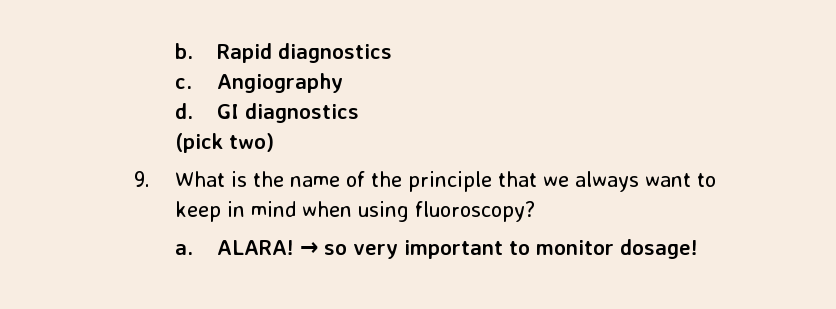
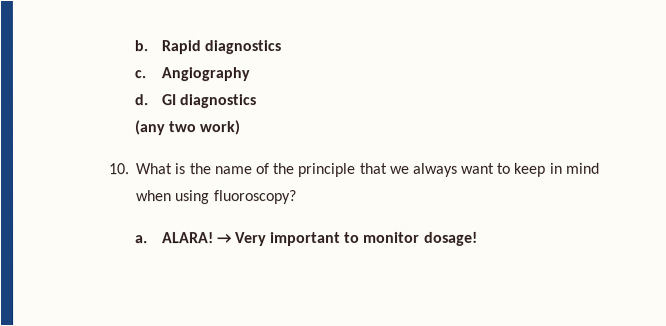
- (pick two)
- 9. What is the name of the principle that we always want to keep in mind when using fluoroscopy?
+ (any two work)
+ 10. What is the name of the principle that we always want to keep in mind when using fluoroscopy?
- → so very important to monitor dosage!
+ → Very important to monitor dosage!

